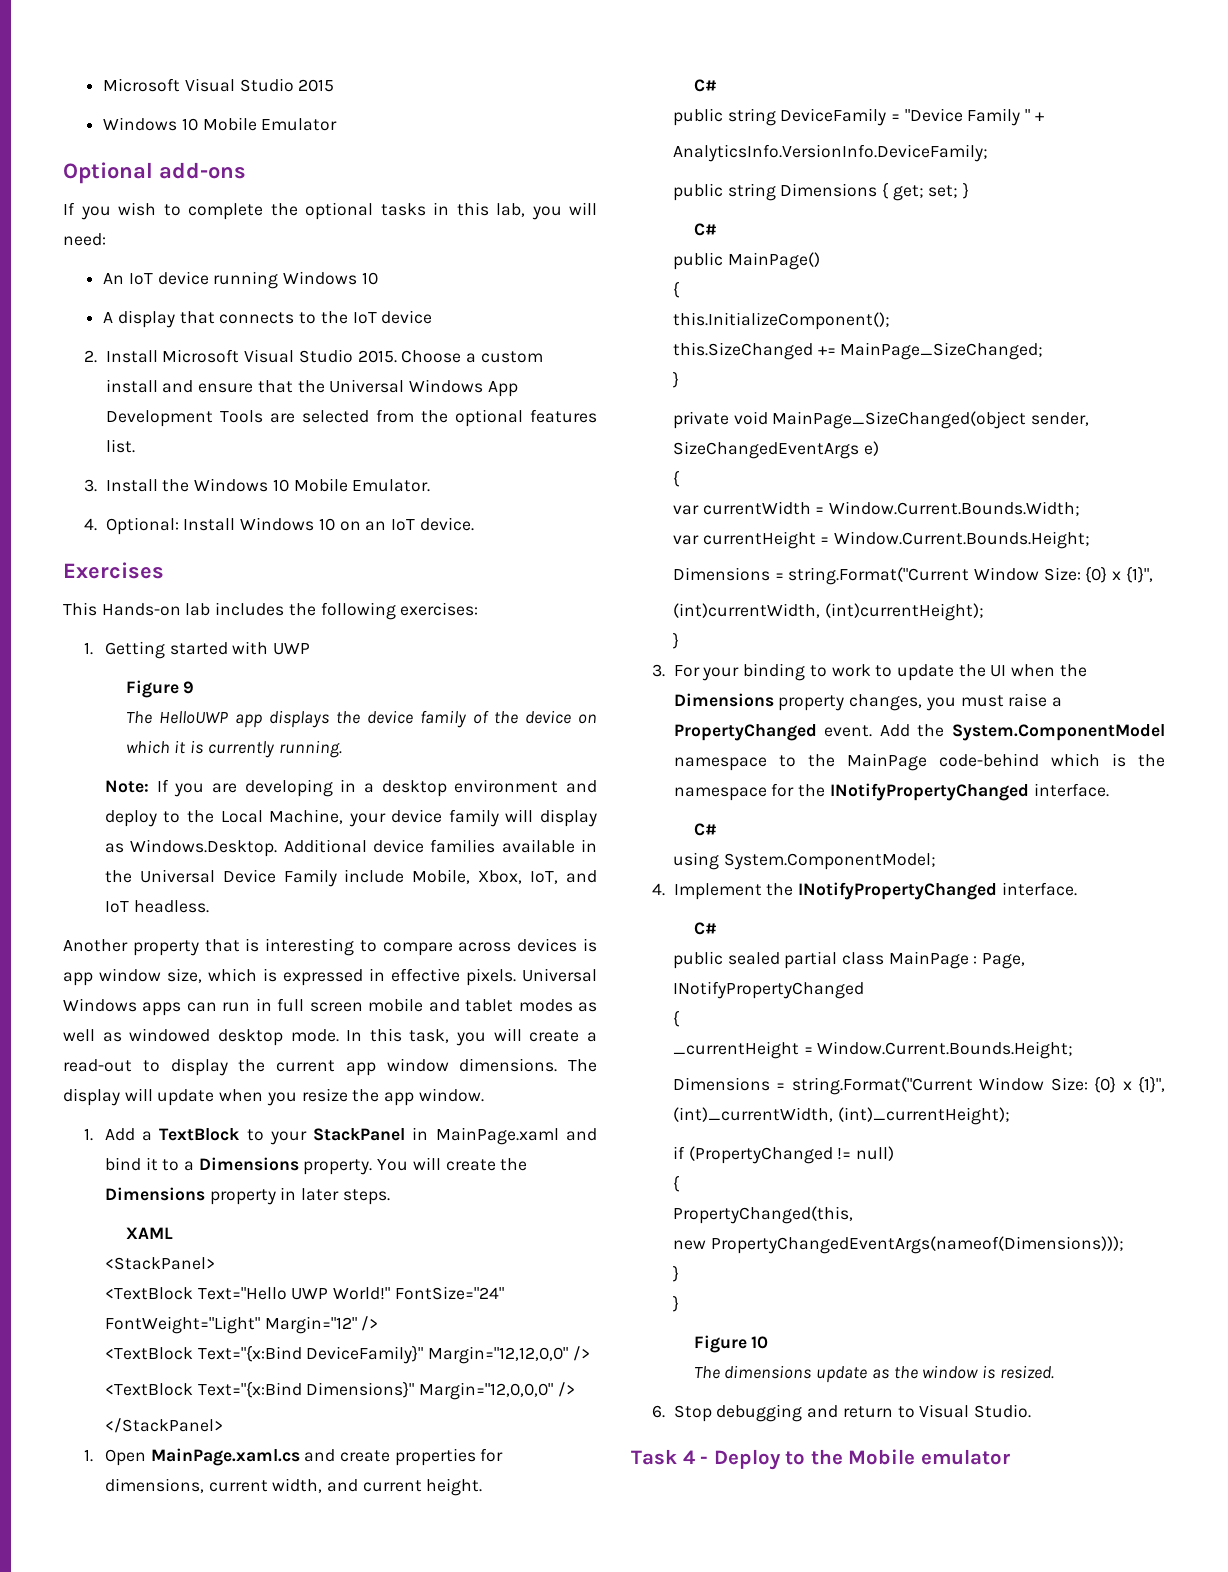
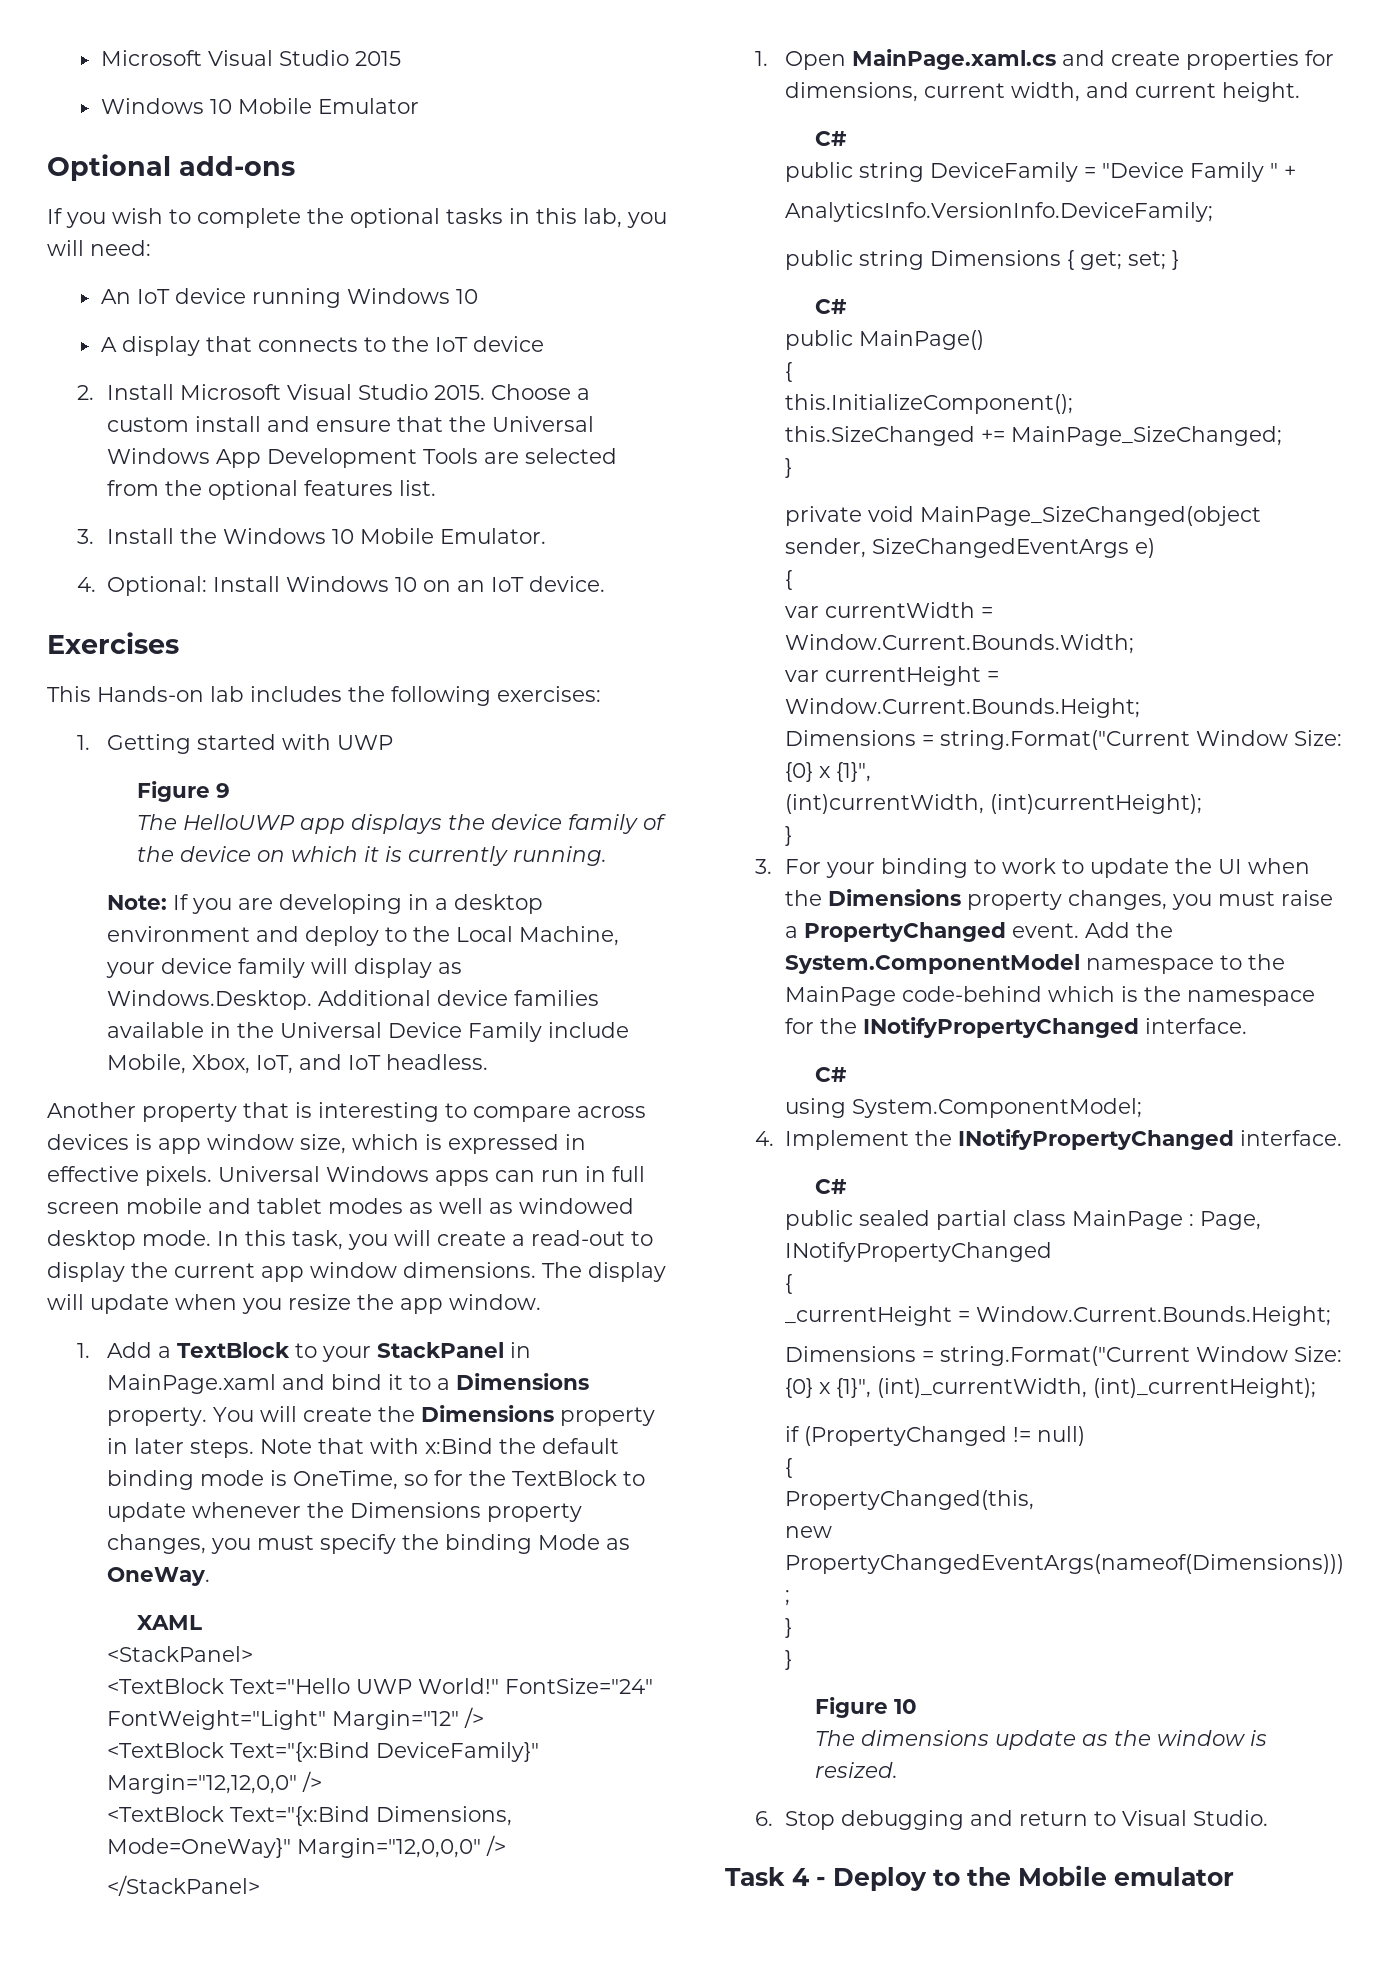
+ Note that with x:Bind the default binding mode is OneTime, so for the TextBlock to update whenever the Dimensions property changes, you must specify the binding Mode as OneWay.
- <TextBlock Text="{x:Bind Dimensions}" Margin="12,0,0,0" />
+ <TextBlock Text="{x:Bind Dimensions, Mode=OneWay}" Margin="12,0,0,0" />

